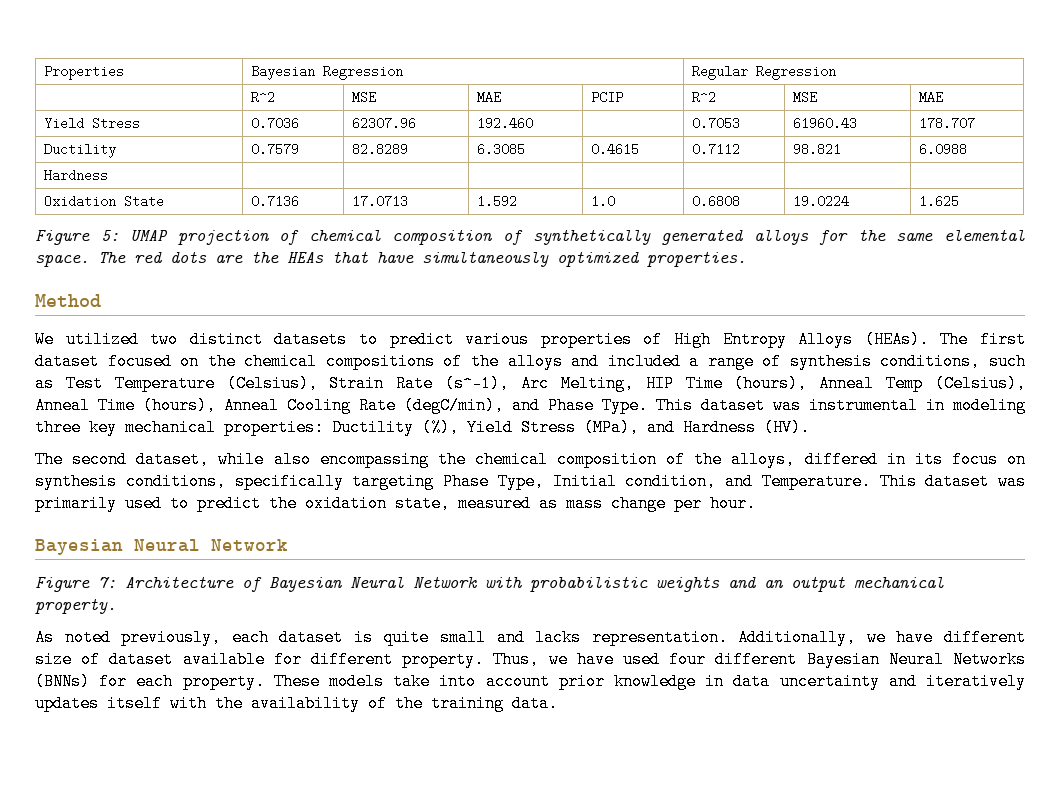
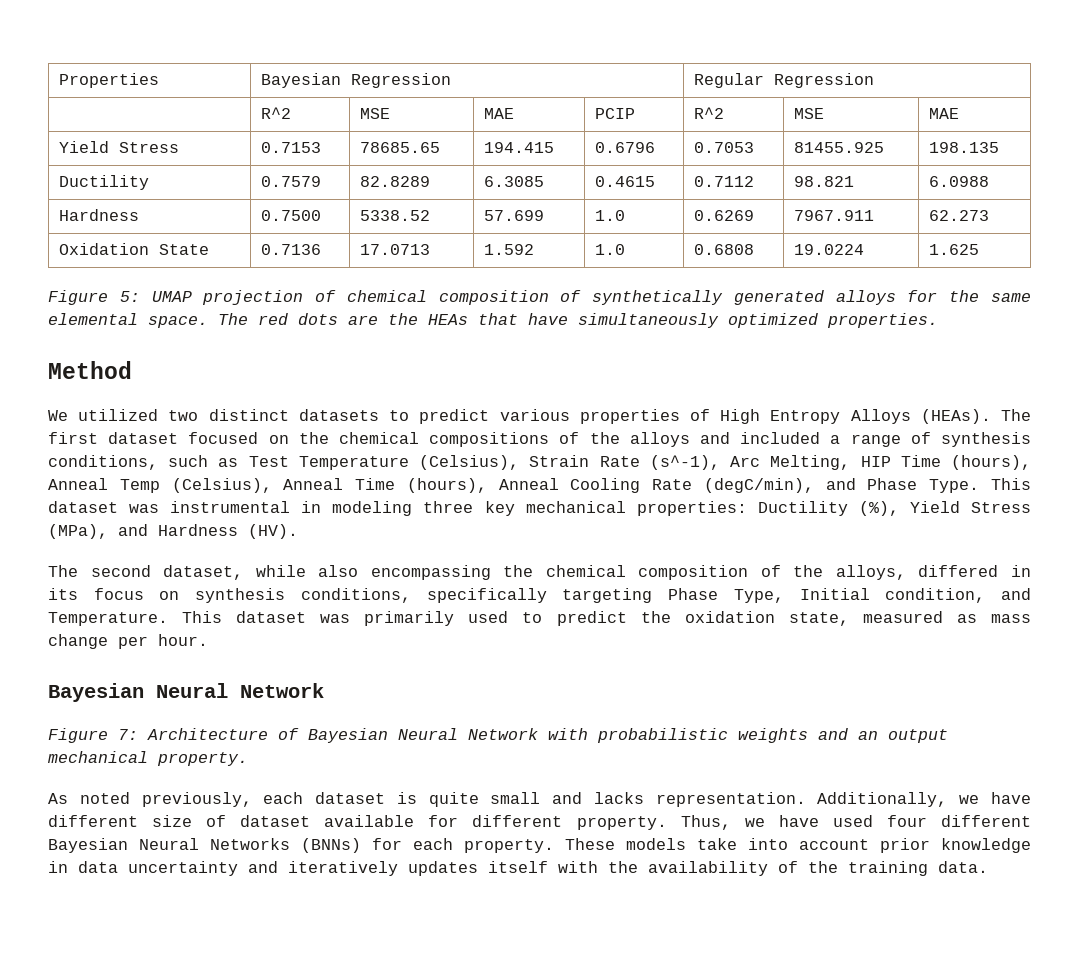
- Yield Stress | 0.7036 | 62307.96 | 192.460 | | 0.7053 | 61960.43 | 178.707
+ Yield Stress | 0.7153 | 78685.65 | 194.415 | 0.6796 | 0.7053 | 81455.925 | 198.135
- Hardness | | | | | | |
+ Hardness | 0.7500 | 5338.52 | 57.699 | 1.0 | 0.6269 | 7967.911 | 62.273

